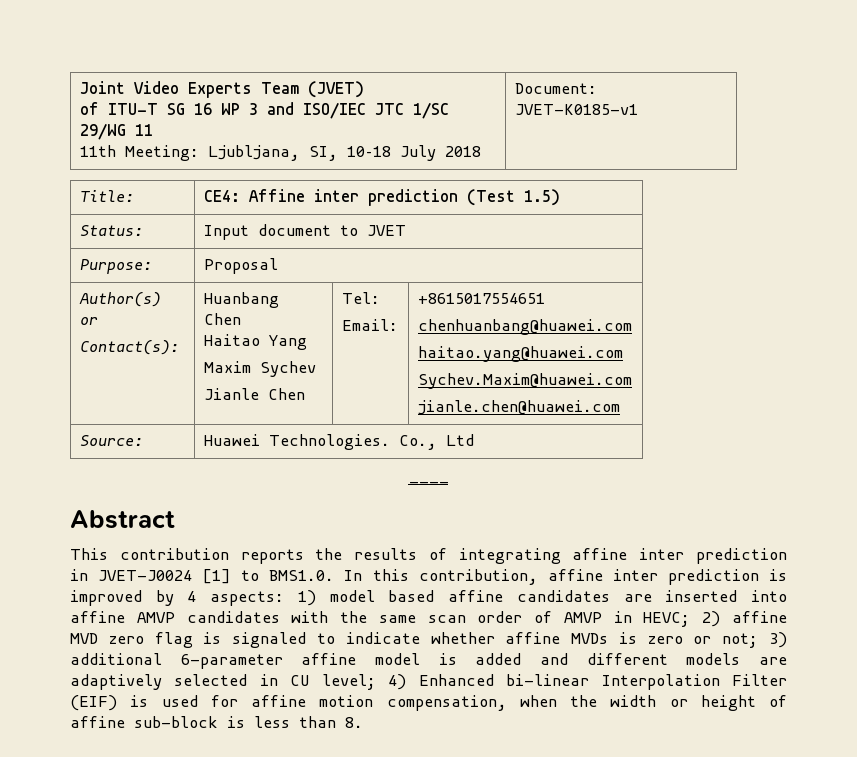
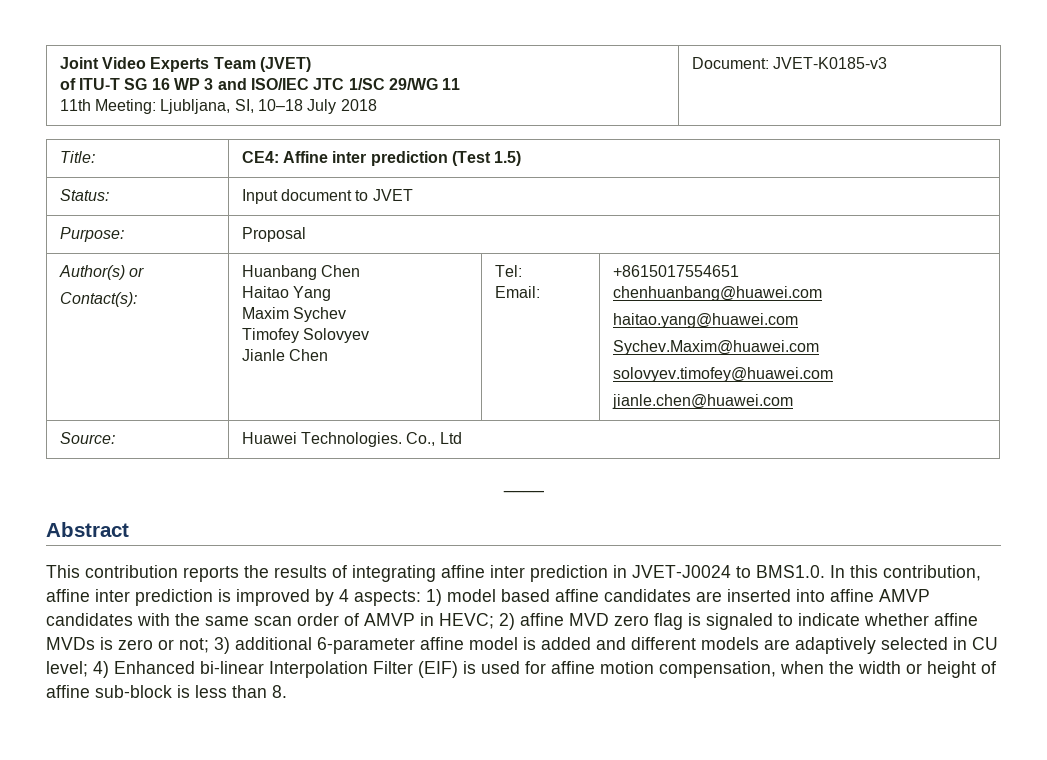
  Joint Video Experts Team (JVET)
  of ITU-T SG 16 WP 3 and ISO/IEC JTC 1/SC 29/WG 11
- 11th Meeting: Ljubljana, SI, 10–18 July 2018 | Document: JVET-K0185-v1
+ 11th Meeting: Ljubljana, SI, 10–18 July 2018 | Document: JVET-K0185-v3
  Author(s) or
  Contact(s): | Huanbang Chen
  Haitao Yang
  Maxim Sychev
+ Timofey Solovyev
  Jianle Chen | Tel:
  Email: | +8615017554651
  chenhuanbang@huawei.com
  haitao.yang@huawei.com
  Sychev.Maxim@huawei.com
+ solovyev.timofey@huawei.com
- This contribution reports the results of integrating affine inter prediction in JVET-J0024 [1] to BMS1.0. In this contribution, affine inter prediction is improved by 4 aspects:
+ This contribution reports the results of integrating affine inter prediction in JVET-J0024 to BMS1.0. In this contribution, affine inter prediction is improved by 4 aspects:

